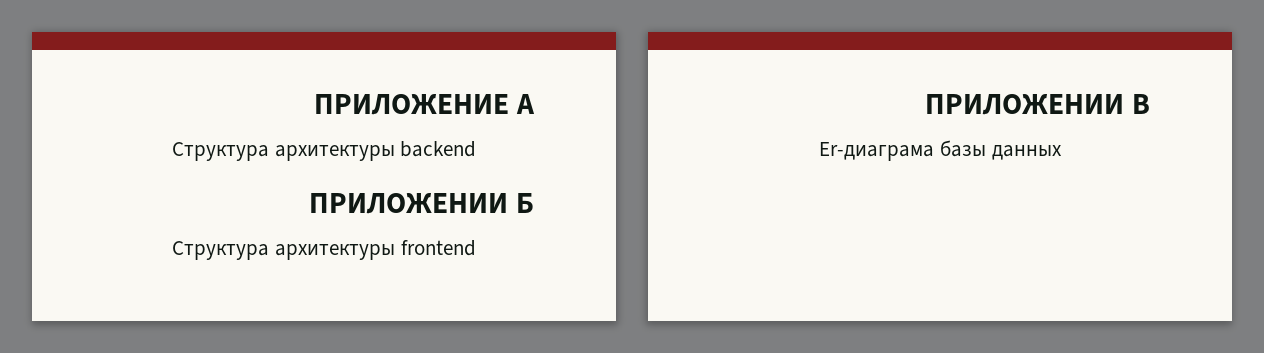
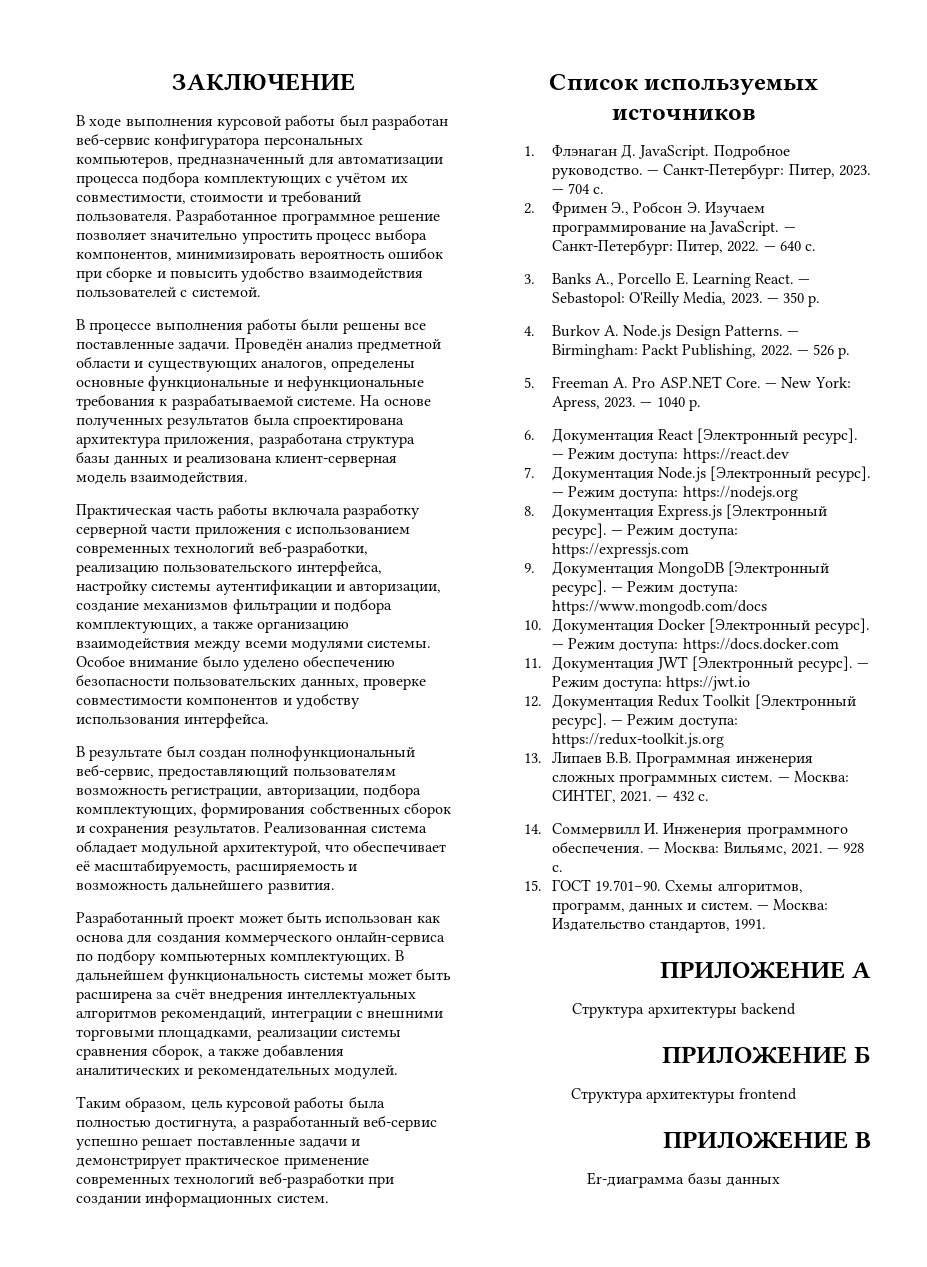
+ ЗАКЛЮЧЕНИЕ
+ В ходе выполнения курсовой работы был разработан веб-сервис конфигуратора персональных компьютеров, предназначенный для автоматизации процесса подбора комплектующих с учётом их совместимости, стоимости и требований пользователя. Разработанное программное решение позволяет значительно упростить процесс выбора компонентов, минимизировать вероятность ошибок при сборке и повысить удобство взаимодействия пользователей с системой.
+ В процессе выполнения работы были решены все поставленные задачи. Проведён анализ предметной области и существующих аналогов, определены основные функциональные и нефункциональные требования к разрабатываемой системе. На основе полученных результатов была спроектирована архитектура приложения, разработана структура базы данных и реализована клиент-серверная модель взаимодействия.
+ Практическая часть работы включала разработку серверной части приложения с использованием современных технологий веб-разработки, реализацию пользовательского интерфейса, настройку системы аутентификации и авторизации, создание механизмов фильтрации и подбора комплектующих, а также организацию взаимодействия между всеми модулями системы. Особое внимание было уделено обеспечению безопасности пользовательских данных, проверке совместимости компонентов и удобству использования интерфейса.
+ В результате был создан полнофункциональный веб-сервис, предоставляющий пользователям возможность регистрации, авторизации, подбора комплектующих, формирования собственных сборок и сохранения результатов. Реализованная система обладает модульной архитектурой, что обеспечивает её масштабируемость, расширяемость и возможность дальнейшего развития.
+ Разработанный проект может быть использован как основа для создания коммерческого онлайн-сервиса по подбору компьютерных комплектующих. В дальнейшем функциональность системы может быть расширена за счёт внедрения интеллектуальных алгоритмов рекомендаций, интеграции с внешними торговыми площадками, реализации системы сравнения сборок, а также добавления аналитических и рекомендательных модулей.
+ Таким образом, цель курсовой работы была полностью достигнута, а разработанный веб-сервис успешно решает поставленные задачи и демонстрирует практическое применение современных технологий веб-разработки при создании информационных систем.
+ Список используемых источников
+ 1. Флэнаган Д. JavaScript. Подробное руководство. — Санкт-Петербург: Питер, 2023. — 704 с.
+ 2. Фримен Э., Робсон Э. Изучаем программирование на JavaScript. — Санкт-Петербург: Питер, 2022. — 640 с.
+ 3. Banks A., Porcello E. Learning React. — Sebastopol: O'Reilly Media, 2023. — 350 p.
+ 4. Burkov A. Node.js Design Patterns. — Birmingham: Packt Publishing, 2022. — 526 p.
+ 5. Freeman A. Pro ASP.NET Core. — New York: Apress, 2023. — 1040 p.
+ 6. Документация React [Электронный ресурс]. — Режим доступа: https://react.dev
+ 7. Документация Node.js [Электронный ресурс]. — Режим доступа: https://nodejs.org
+ 8. Документация Express.js [Электронный ресурс]. — Режим доступа: https://expressjs.com
+ 9. Документация MongoDB [Электронный ресурс]. — Режим доступа: https://www.mongodb.com/docs
+ 10. Документация Docker [Электронный ресурс]. — Режим доступа: https://docs.docker.com
+ 11. Документация JWT [Электронный ресурс]. — Режим доступа: https://jwt.io
+ 12. Документация Redux Toolkit [Электронный ресурс]. — Режим доступа: https://redux-toolkit.js.org
+ 13. Липаев В.В. Программная инженерия сложных программных систем. — Москва: СИНТЕГ, 2021. — 432 с.
+ 14. Соммервилл И. Инженерия программного обеспечения. — Москва: Вильямс, 2021. — 928 с.
+ 15. ГОСТ 19.701–90. Схемы алгоритмов, программ, данных и систем. — Москва: Издательство стандартов, 1991.
- ПРИЛОЖЕНИИ Б
+ ПРИЛОЖЕНИЕ Б
- ПРИЛОЖЕНИИ В
+ ПРИЛОЖЕНИЕ В
- Er-диаграма базы данных
+ Er-диаграмма базы данных

